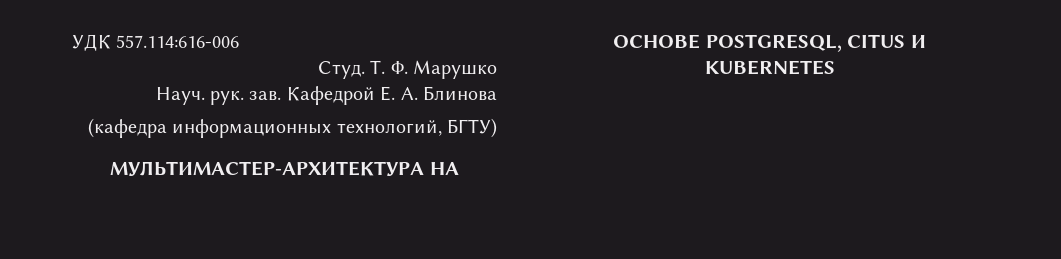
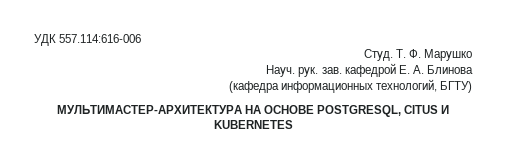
- Науч. рук. зав. Кафедрой Е. А. Блинова
+ Науч. рук. зав. кафедрой Е. А. Блинова

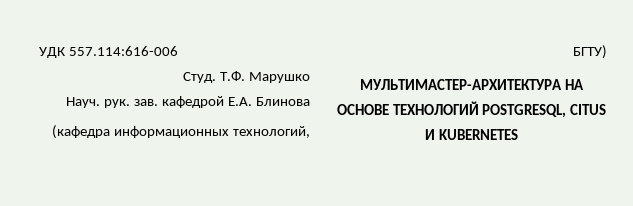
- Т. Ф. Марушко
+ Т.Ф. Марушко
- Науч. рук. зав. кафедрой Е. А. Блинова
+ Науч. рук. зав. кафедрой Е.А. Блинова
- МУЛЬТИМАСТЕР-АРХИТЕКТУРА НА ОСНОВЕ POSTGRESQL, CITUS И KUBERNETES
+ МУЛЬТИМАСТЕР-АРХИТЕКТУРА НА ОСНОВЕ ТЕХНОЛОГИЙ POSTGRESQL, CITUS И KUBERNETES

